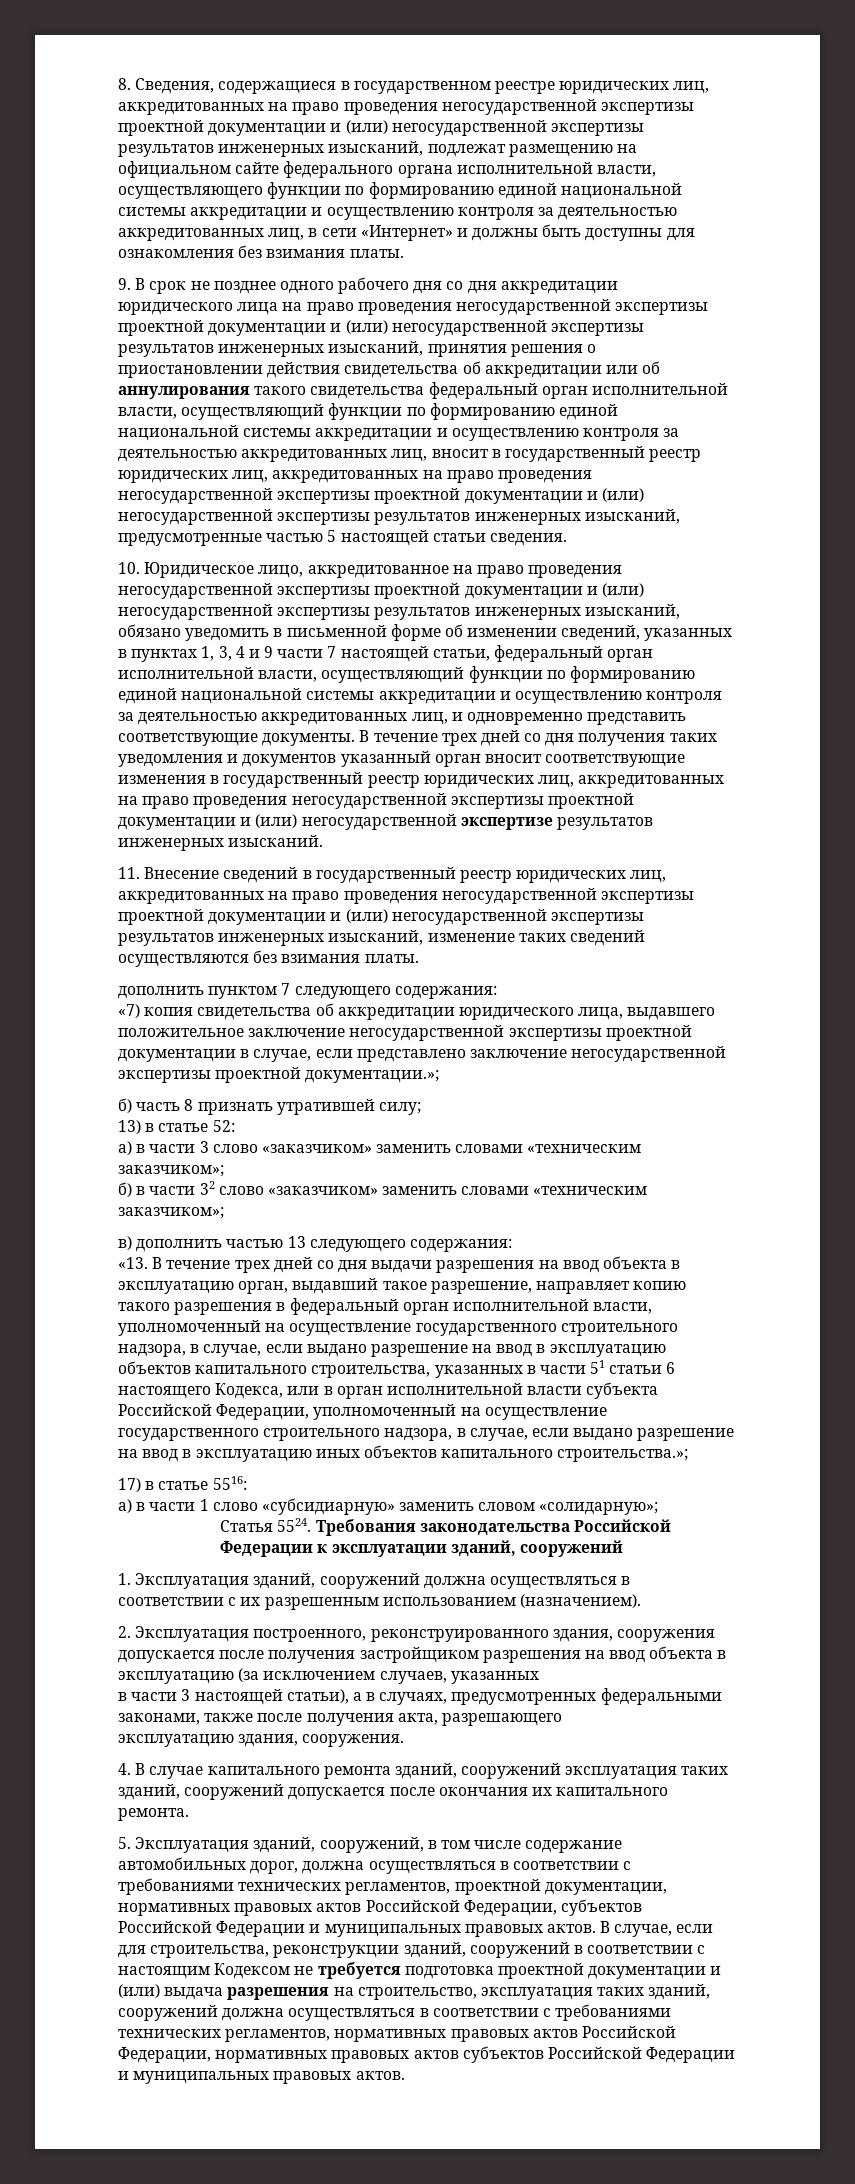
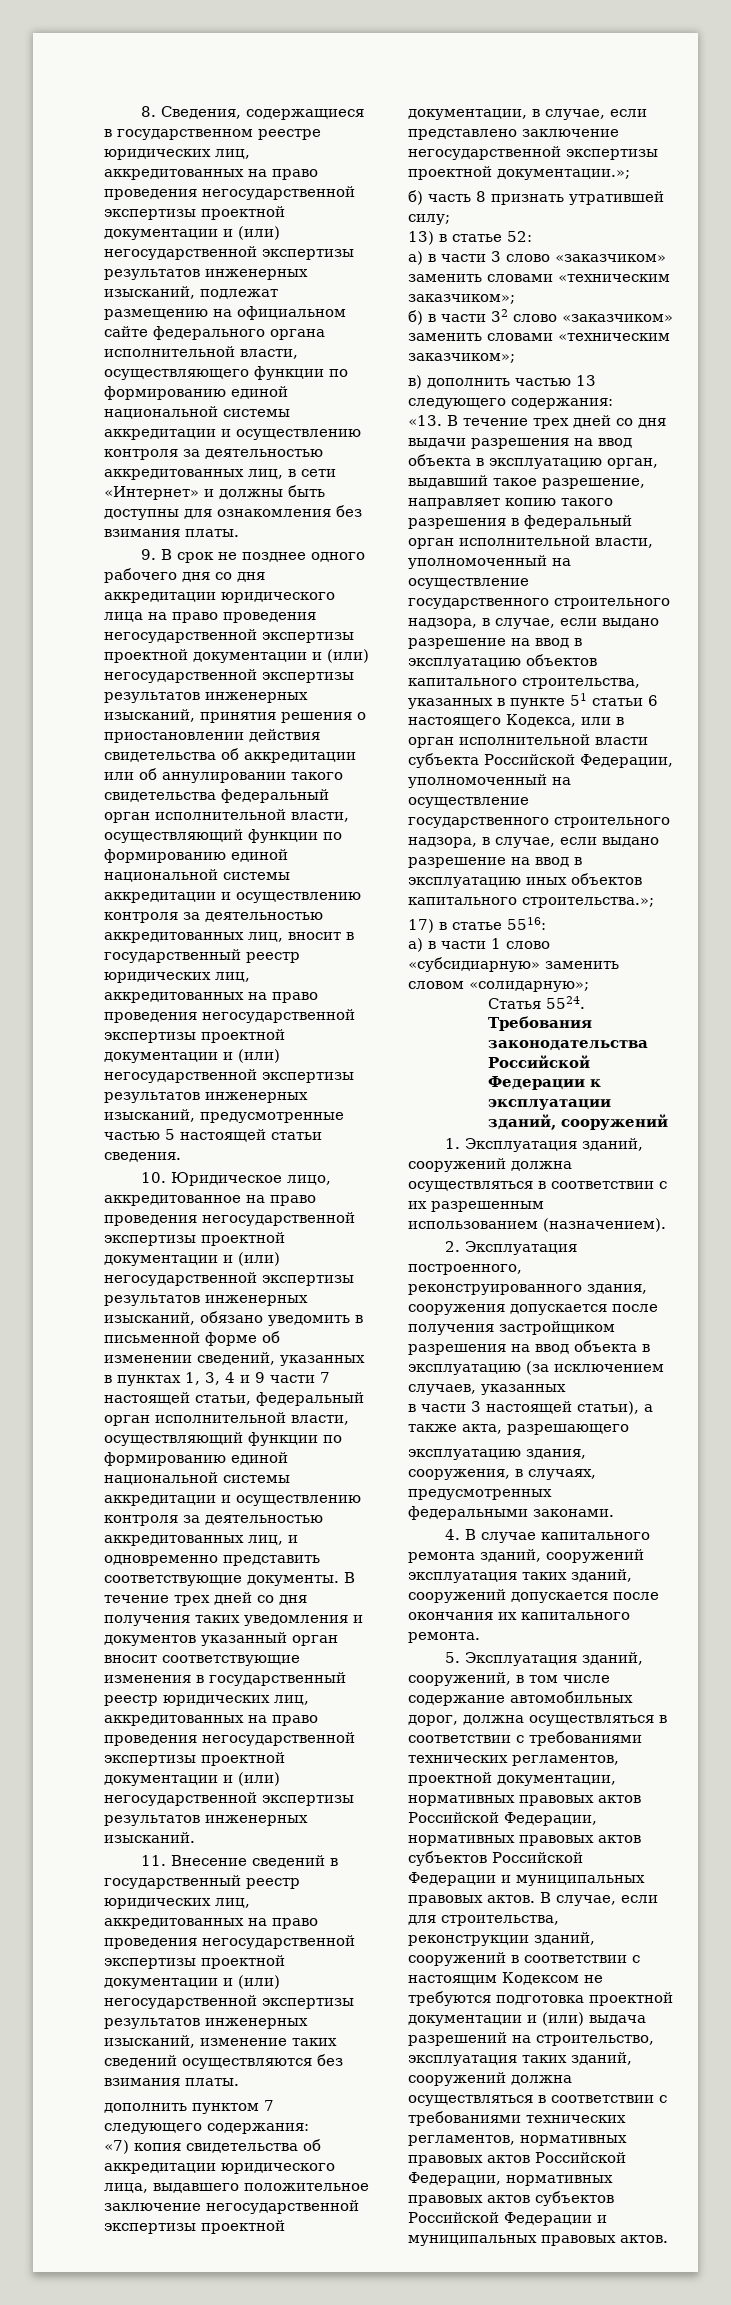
- 9. В срок не позднее одного рабочего дня со дня аккредитации юридического лица на право проведения негосударственной экспертизы проектной документации и (или) негосударственной экспертизы результатов инженерных изысканий, принятия решения о приостановлении действия свидетельства об аккредитации или об аннулирования такого свидетельства федеральный орган исполнительной власти, осуществляющий функции по формированию единой национальной системы аккредитации и осуществлению контроля за деятельностью аккредитованных лиц, вносит в государственный реестр юридических лиц, аккредитованных на право проведения негосударственной экспертизы проектной документации и (или) негосударственной экспертизы результатов инженерных изысканий, предусмотренные частью 5 настоящей статьи сведения.
+ 9. В срок не позднее одного рабочего дня со дня аккредитации юридического лица на право проведения негосударственной экспертизы проектной документации и (или) негосударственной экспертизы результатов инженерных изысканий, принятия решения о приостановлении действия свидетельства об аккредитации или об аннулировании такого свидетельства федеральный орган исполнительной власти, осуществляющий функции по формированию единой национальной системы аккредитации и осуществлению контроля за деятельностью аккредитованных лиц, вносит в государственный реестр юридических лиц, аккредитованных на право проведения негосударственной экспертизы проектной документации и (или) негосударственной экспертизы результатов инженерных изысканий, предусмотренные частью 5 настоящей статьи сведения.
- В течение трех дней со дня получения таких уведомления и документов указанный орган вносит соответствующие изменения в государственный реестр юридических лиц, аккредитованных на право проведения негосударственной экспертизы проектной документации и (или) негосударственной экспертизе результатов инженерных изысканий.
+ В течение трех дней со дня получения таких уведомления и документов указанный орган вносит соответствующие изменения в государственный реестр юридических лиц, аккредитованных на право проведения негосударственной экспертизы проектной документации и (или) негосударственной экспертизы результатов инженерных изысканий.
- «7) копия свидетельства об аккредитации юридического лица, выдавшего положительное заключение негосударственной экспертизы проектной документации в случае, если представлено заключение негосударственной экспертизы проектной документации.»;
+ «7) копия свидетельства об аккредитации юридического лица, выдавшего положительное заключение негосударственной экспертизы проектной документации, в случае, если представлено заключение негосударственной экспертизы проектной документации.»;
- «13. В течение трех дней со дня выдачи разрешения на ввод объекта в эксплуатацию орган, выдавший такое разрешение, направляет копию такого разрешения в федеральный орган исполнительной власти, уполномоченный на осуществление государственного строительного надзора, в случае, если выдано разрешение на ввод в эксплуатацию объектов капитального строительства, указанных в части 51 статьи 6 настоящего Кодекса, или в орган исполнительной власти субъекта Российской Федерации, уполномоченный на осуществление государственного строительного надзора, в случае, если выдано разрешение на ввод в эксплуатацию иных объектов капитального строительства.»;
+ «13. В течение трех дней со дня выдачи разрешения на ввод объекта в эксплуатацию орган, выдавший такое разрешение, направляет копию такого разрешения в федеральный орган исполнительной власти, уполномоченный на осуществление государственного строительного надзора, в случае, если выдано разрешение на ввод в эксплуатацию объектов капитального строительства, указанных в пункте 51 статьи 6 настоящего Кодекса, или в орган исполнительной власти субъекта Российской Федерации, уполномоченный на осуществление государственного строительного надзора, в случае, если выдано разрешение на ввод в эксплуатацию иных объектов капитального строительства.»;
- в части 3 настоящей статьи), а в случаях, предусмотренных федеральными законами, также после получения акта, разрешающего
- эксплуатацию здания, сооружения.
+ в части 3 настоящей статьи), а также акта, разрешающего
+ эксплуатацию здания, сооружения, в случаях, предусмотренных федеральными законами.
- 5. Эксплуатация зданий, сооружений, в том числе содержание автомобильных дорог, должна осуществляться в соответствии с требованиями технических регламентов, проектной документации, нормативных правовых актов Российской Федерации, субъектов Российской Федерации и муниципальных правовых актов.
+ 5. Эксплуатация зданий, сооружений, в том числе содержание автомобильных дорог, должна осуществляться в соответствии с требованиями технических регламентов, проектной документации, нормативных правовых актов Российской Федерации, нормативных правовых актов субъектов Российской Федерации и муниципальных правовых актов.
- В случае, если для строительства, реконструкции зданий, сооружений в соответствии с настоящим Кодексом не требуется подготовка проектной документации и (или) выдача разрешения на строительство, эксплуатация таких зданий, сооружений должна осуществляться в соответствии с требованиями технических регламентов, нормативных правовых актов Российской Федерации, нормативных правовых актов субъектов Российской Федерации и муниципальных правовых актов.
+ В случае, если для строительства, реконструкции зданий, сооружений в соответствии с настоящим Кодексом не требуются подготовка проектной документации и (или) выдача разрешений на строительство, эксплуатация таких зданий, сооружений должна осуществляться в соответствии с требованиями технических регламентов, нормативных правовых актов Российской Федерации, нормативных правовых актов субъектов Российской Федерации и муниципальных правовых актов.

